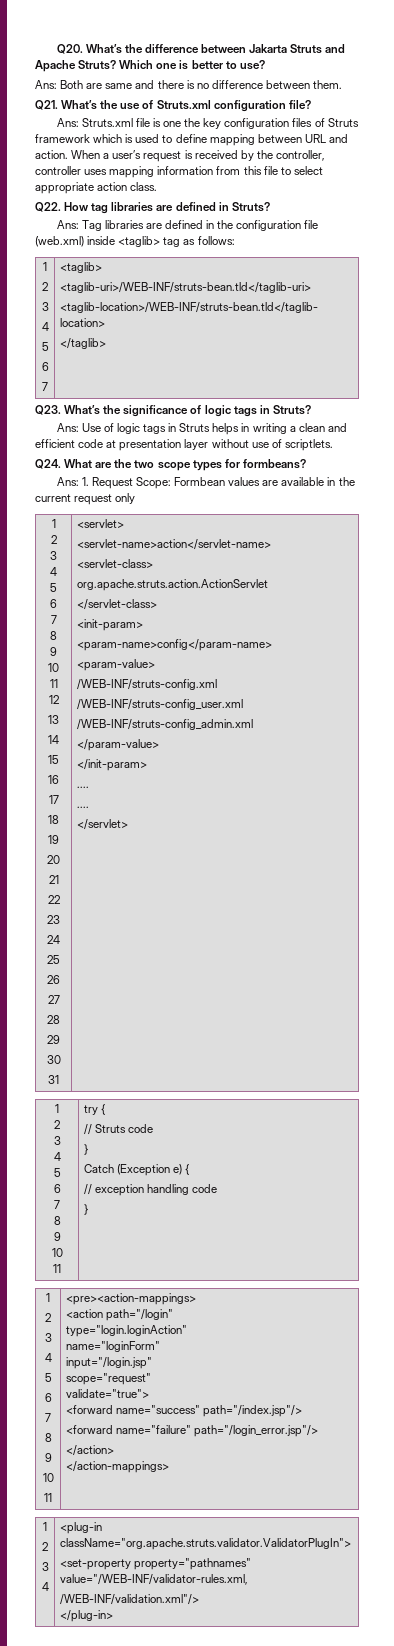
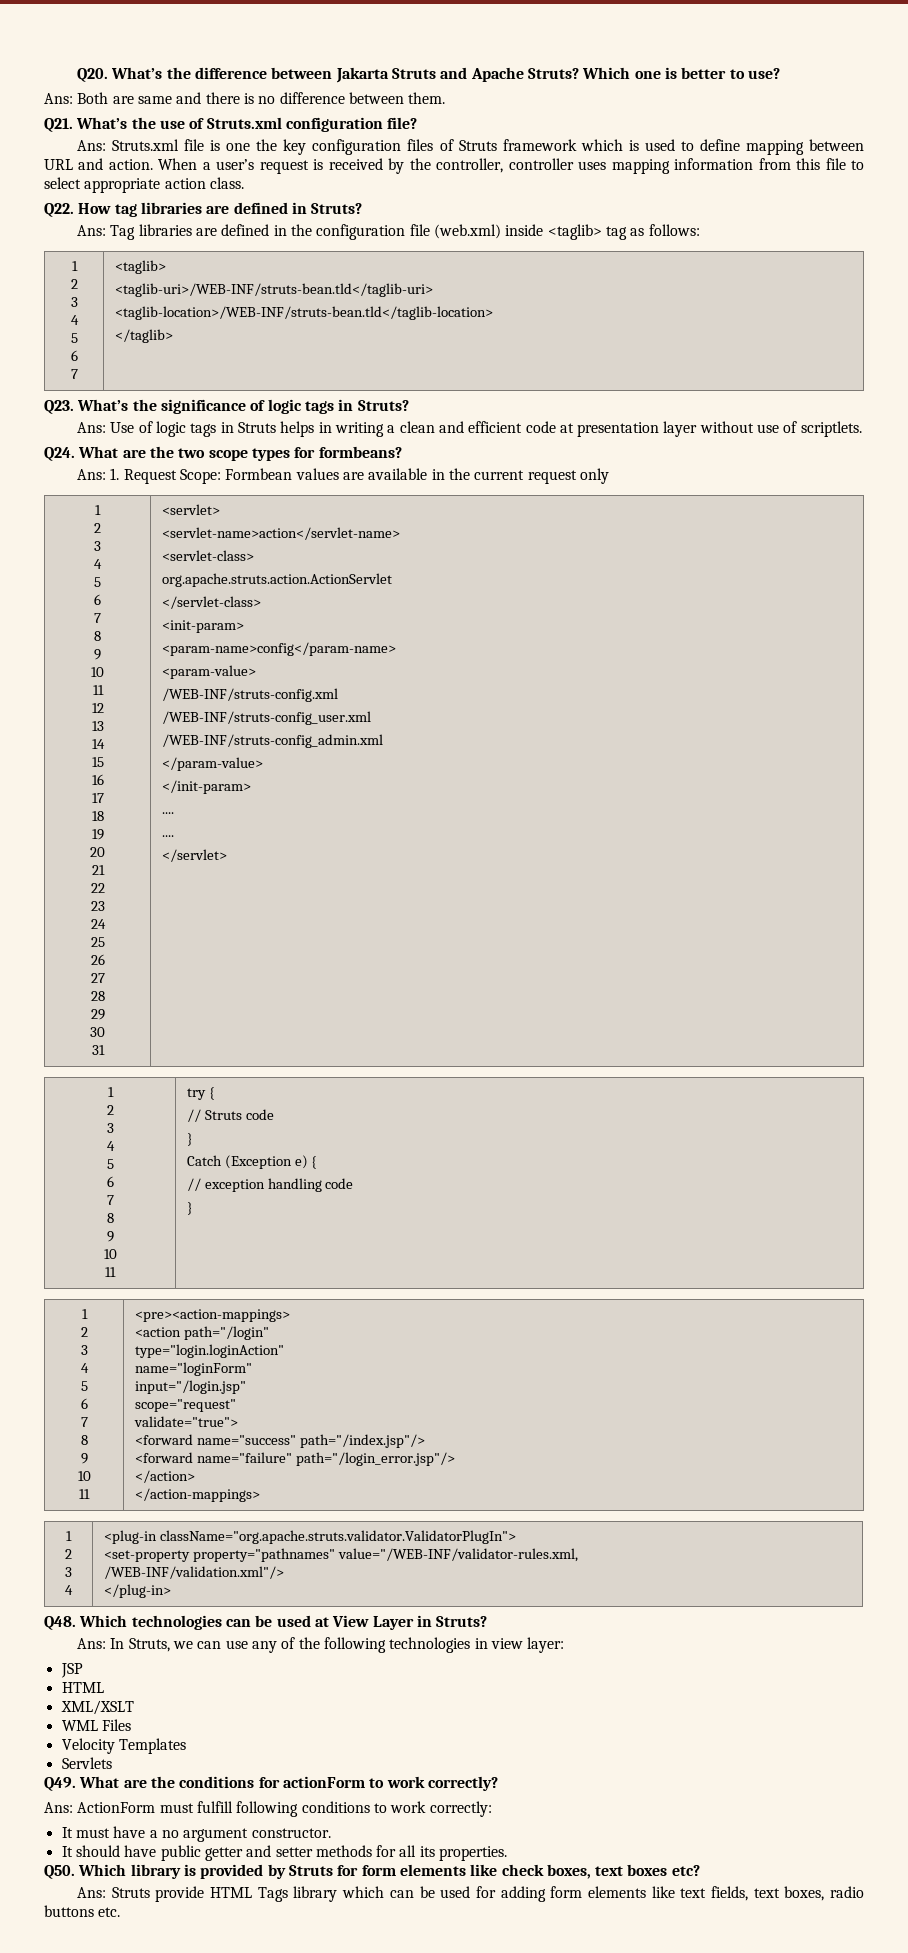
+ Q48. Which technologies can be used at View Layer in Struts?
+ Ans: In Struts, we can use any of the following technologies in view layer:
+ JSP
+ HTML
+ XML/XSLT
+ WML Files
+ Velocity Templates
+ Servlets
+ Q49. What are the conditions for actionForm to work correctly?
+ Ans: ActionForm must fulfill following conditions to work correctly:
+ It must have a no argument constructor.
+ It should have public getter and setter methods for all its properties.
+ Q50. Which library is provided by Struts for form elements like check boxes, text boxes etc?
+ Ans: Struts provide HTML Tags library which can be used for adding form elements like text fields, text boxes, radio buttons etc.

